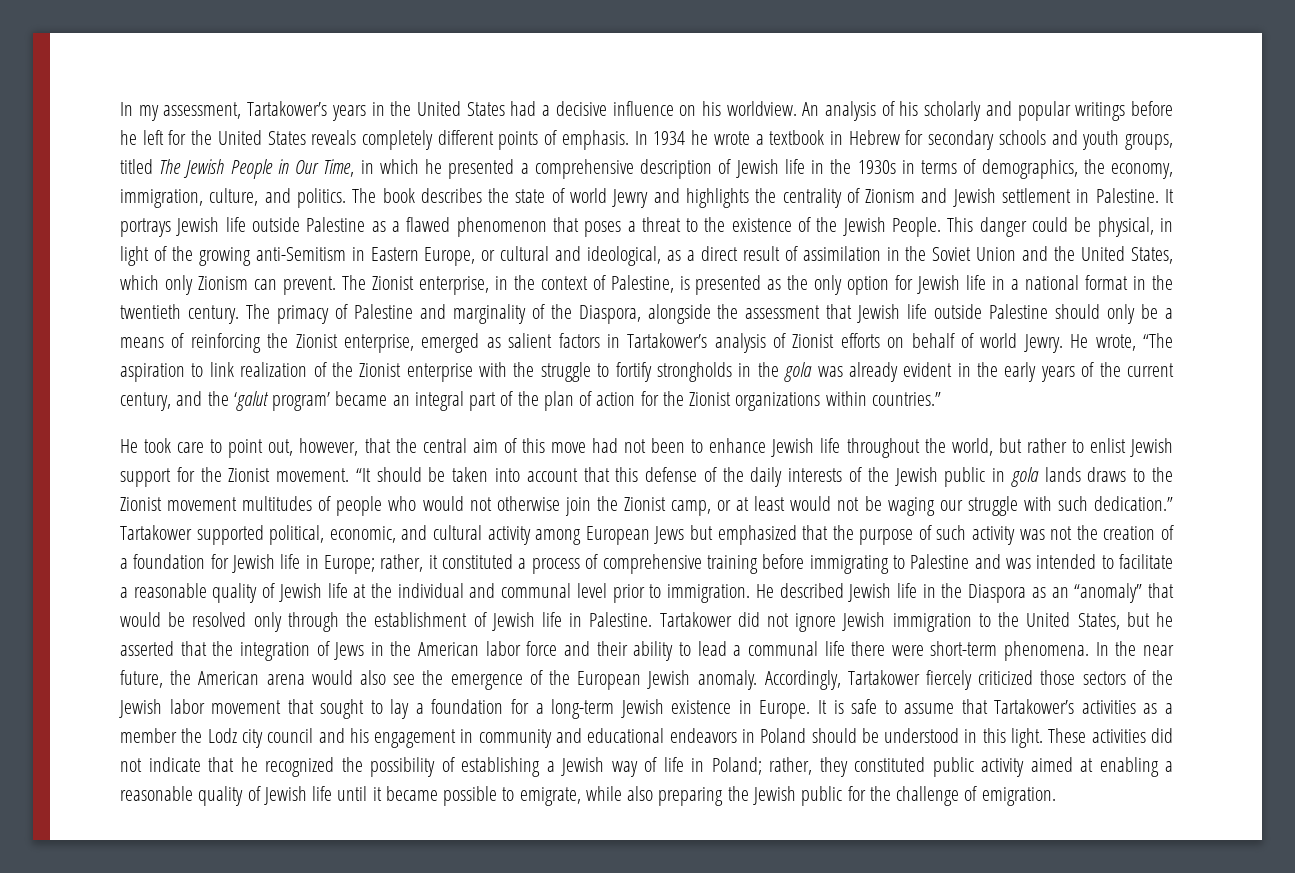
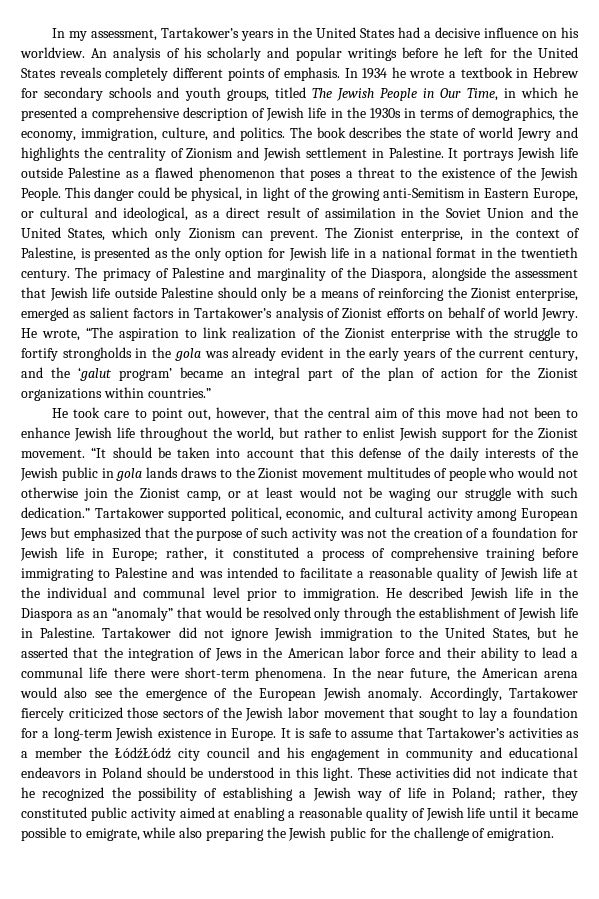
- It is safe to assume that Tartakower’s activities as a member the Lodz city council and his engagement in community and educational endeavors in Poland should be understood in this light.
+ It is safe to assume that Tartakower’s activities as a member the ŁódźŁódź city council and his engagement in community and educational endeavors in Poland should be understood in this light.

